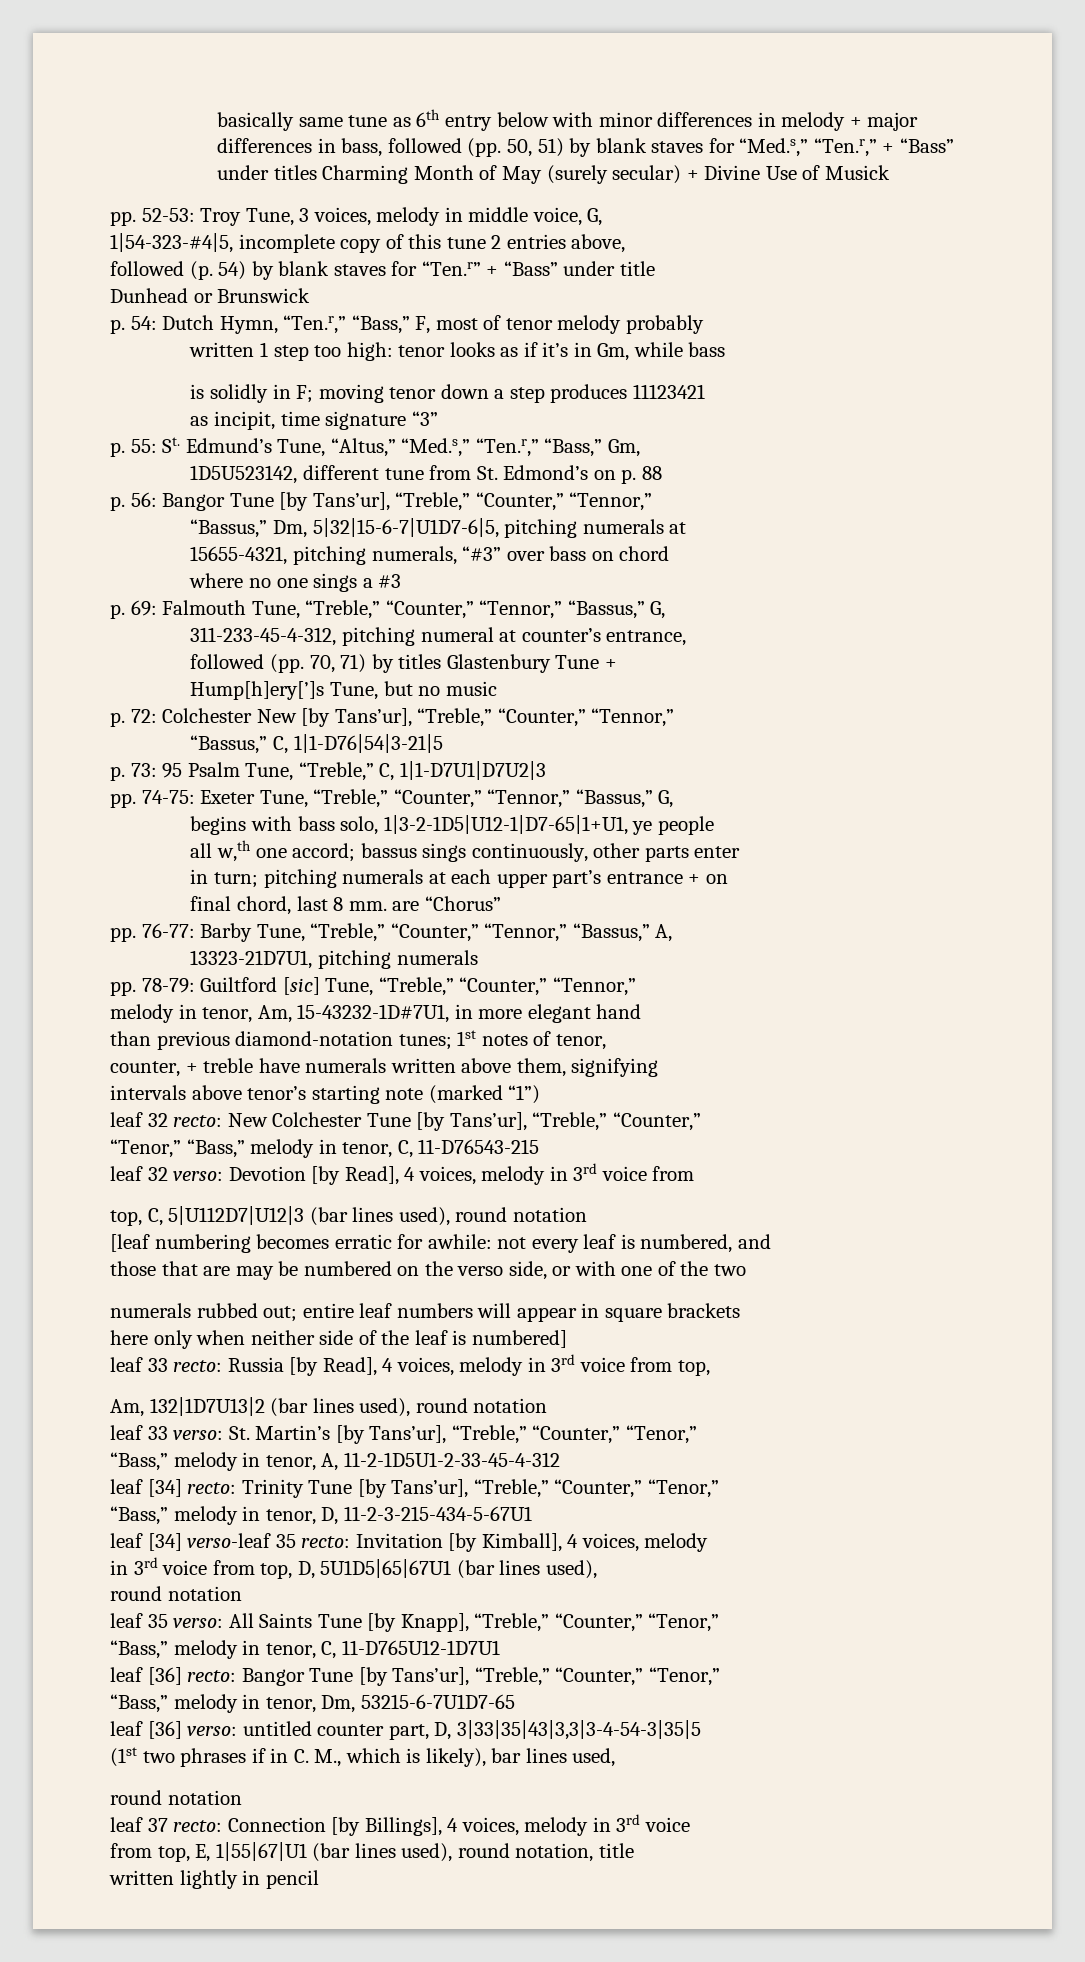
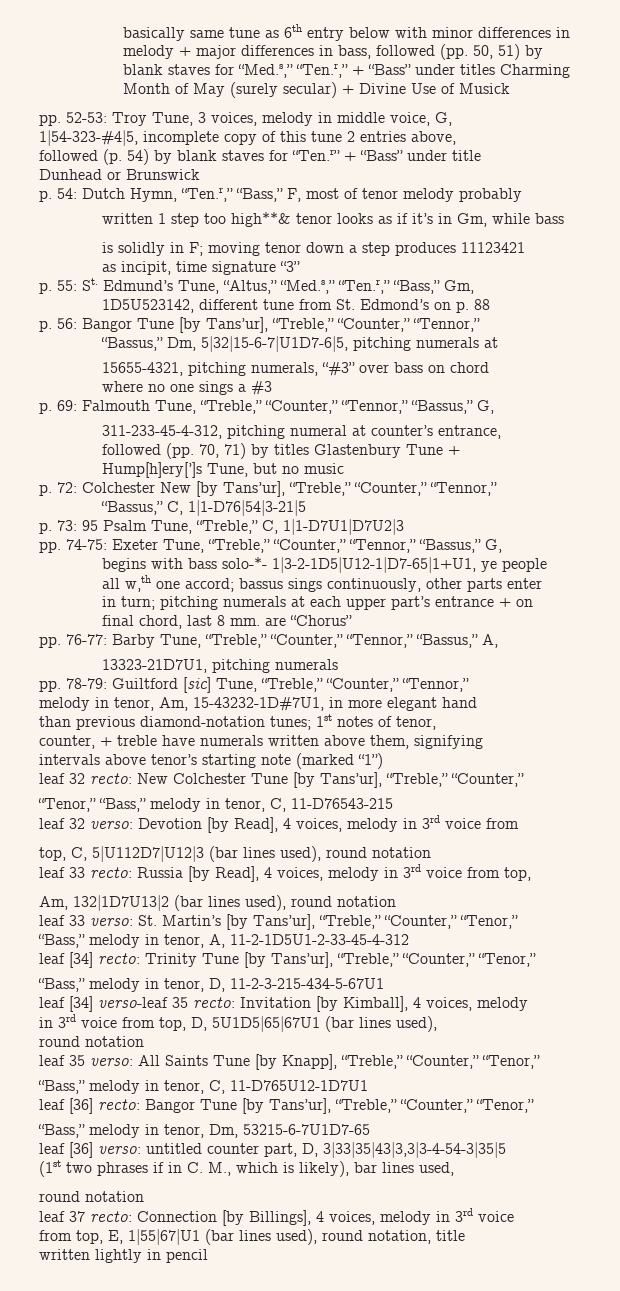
- written 1 step too high: tenor looks as if it’s in Gm, while bass
+ written 1 step too high**& tenor looks as if it’s in Gm, while bass
- begins with bass solo, 1|3-2-1D5|U12-1|D7-65|1+U1, ye people
+ begins with bass solo-*- 1|3-2-1D5|U12-1|D7-65|1+U1, ye people
- [leaf numbering becomes erratic for awhile: not every leaf is numbered, and
- those that are may be numbered on the verso side, or with one of the two
- numerals rubbed out; entire leaf numbers will appear in square brackets
- here only when neither side of the leaf is numbered]

